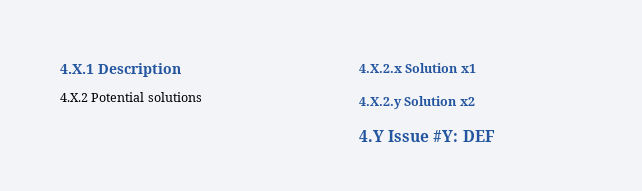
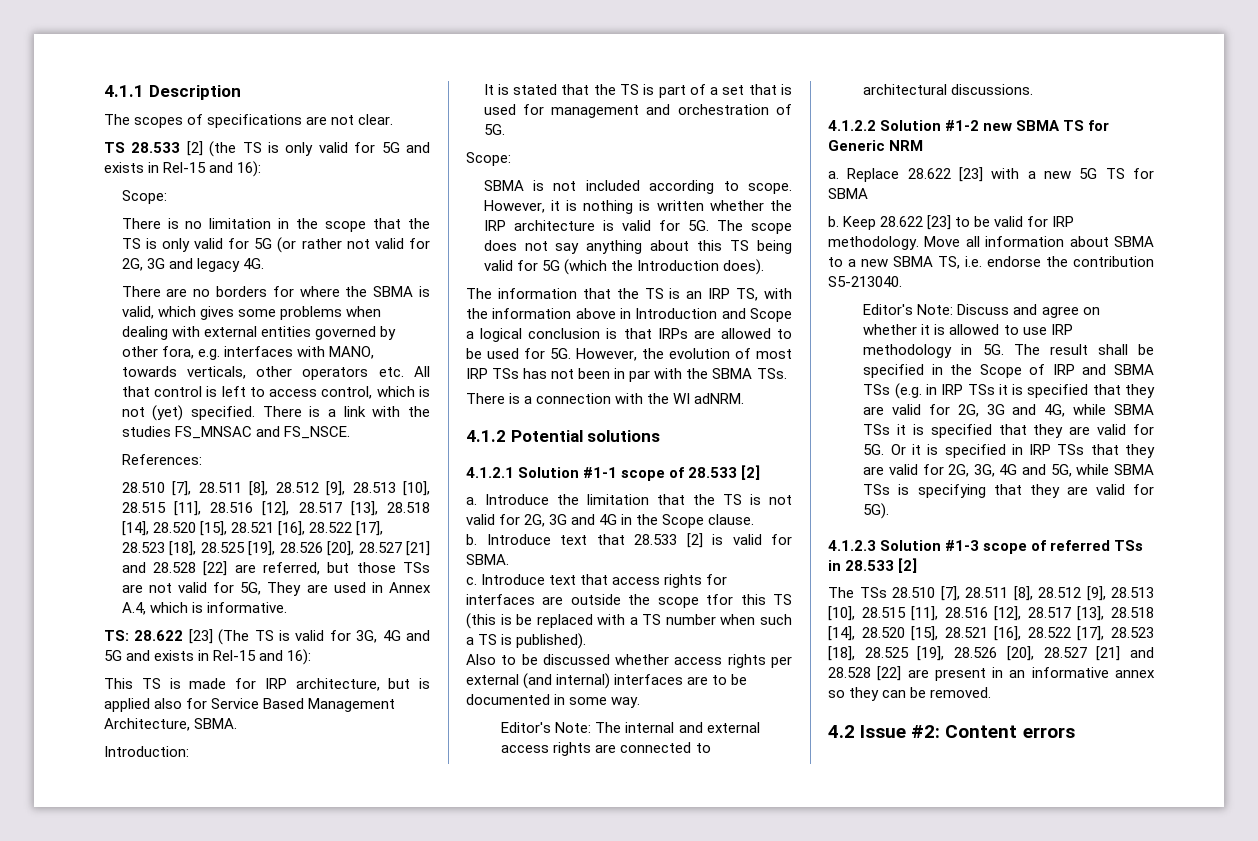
- 4.X.1 Description
+ 4.1.1 Description
- 4.X.2 Potential solutions
- 4.X.2.x Solution x1
- 4.X.2.y Solution x2
- 4.Y Issue #Y: DEF
+ The scopes of specifications are not clear.
+ TS 28.533 [2] (the TS is only valid for 5G and exists in Rel-15 and 16):
+ Scope:
+ There is no limitation in the scope that the TS is only valid for 5G (or rather not valid for 2G, 3G and legacy 4G.
+ There are no borders for where the SBMA is valid, which gives some problems when dealing with external entities governed by other fora, e.g. interfaces with MANO, towards verticals, other operators etc. All that control is left to access control, which is not (yet) specified. There is a link with the studies FS_MNSAC and FS_NSCE.
+ References:
+ 28.510 [7], 28.511 [8], 28.512 [9], 28.513 [10], 28.515 [11], 28.516 [12], 28.517 [13], 28.518 [14], 28.520 [15], 28.521 [16], 28.522 [17], 28.523 [18], 28.525 [19], 28.526 [20], 28.527 [21] and 28.528 [22] are referred, but those TSs are not valid for 5G, They are used in Annex A.4, which is informative.
+ TS: 28.622 [23] (The TS is valid for 3G, 4G and 5G and exists in Rel-15 and 16):
+ This TS is made for IRP architecture, but is applied also for Service Based Management Architecture, SBMA.
+ Introduction:
+ It is stated that the TS is part of a set that is used for management and orchestration of 5G.
+ Scope:
+ SBMA is not included according to scope. However, it is nothing is written whether the IRP architecture is valid for 5G. The scope does not say anything about this TS being valid for 5G (which the Introduction does).
+ The information that the TS is an IRP TS, with the information above in Introduction and Scope a logical conclusion is that IRPs are allowed to be used for 5G. However, the evolution of most IRP TSs has not been in par with the SBMA TSs.
+ There is a connection with the WI adNRM.
+ 4.1.2 Potential solutions
+ 4.1.2.1 Solution #1-1 scope of 28.533 [2]
+ a. Introduce the limitation that the TS is not valid for 2G, 3G and 4G in the Scope clause.
+ b. Introduce text that 28.533 [2] is valid for SBMA.
+ c. Introduce text that access rights for interfaces are outside the scope tfor this TS (this is be replaced with a TS number when such a TS is published).
+ Also to be discussed whether access rights per external (and internal) interfaces are to be documented in some way.
+ Editor's Note: The internal and external access rights are connected to architectural discussions.
+ 4.1.2.2 Solution #1-2 new SBMA TS for Generic NRM
+ a. Replace 28.622 [23] with a new 5G TS for SBMA
+ b. Keep 28.622 [23] to be valid for IRP methodology. Move all information about SBMA to a new SBMA TS, i.e. endorse the contribution S5-213040.
+ Editor's Note: Discuss and agree on whether it is allowed to use IRP methodology in 5G. The result shall be specified in the Scope of IRP and SBMA TSs (e.g. in IRP TSs it is specified that they are valid for 2G, 3G and 4G, while SBMA TSs it is specified that they are valid for 5G. Or it is specified in IRP TSs that they are valid for 2G, 3G, 4G and 5G, while SBMA TSs is specifying that they are valid for 5G).
+ 4.1.2.3 Solution #1-3 scope of referred TSs in 28.533 [2]
+ The TSs 28.510 [7], 28.511 [8], 28.512 [9], 28.513 [10], 28.515 [11], 28.516 [12], 28.517 [13], 28.518 [14], 28.520 [15], 28.521 [16], 28.522 [17], 28.523 [18], 28.525 [19], 28.526 [20], 28.527 [21] and 28.528 [22] are present in an informative annex so they can be removed.
+ 4.2 Issue #2: Content errors

